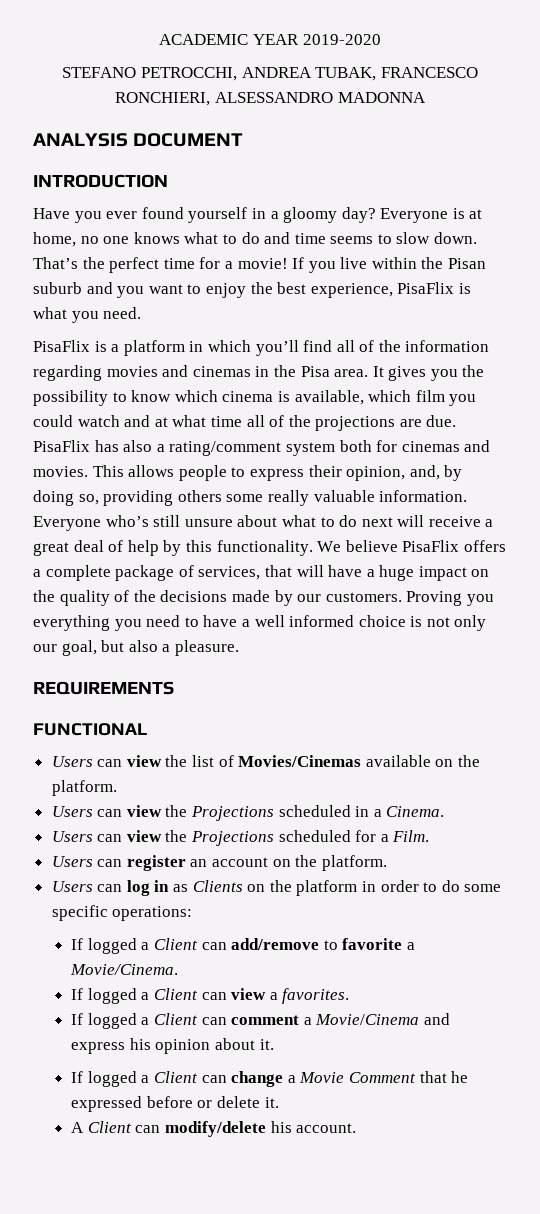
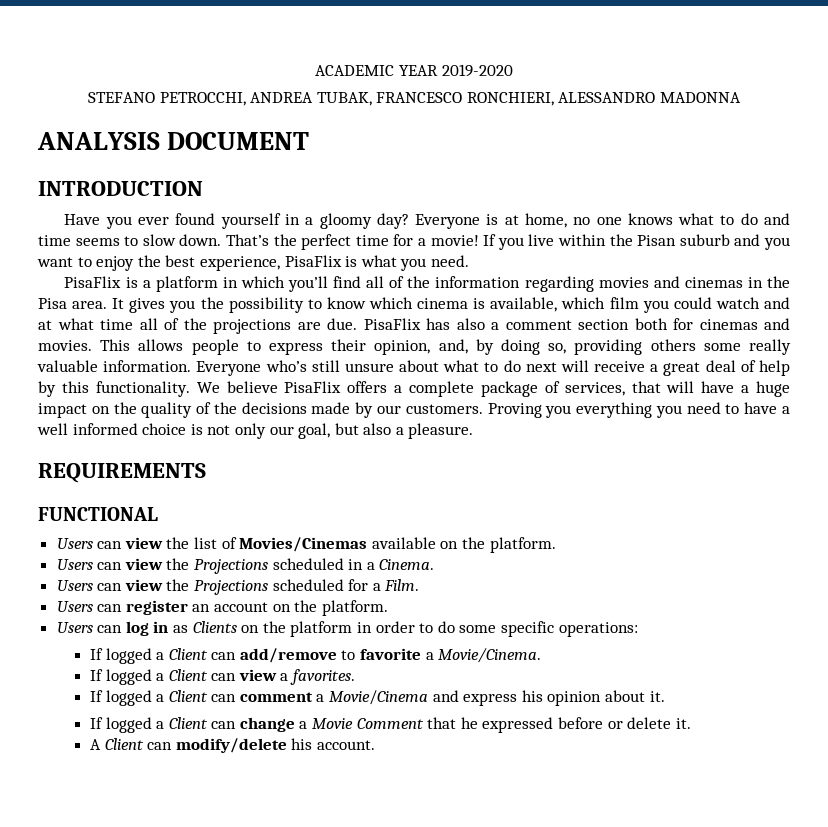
- STEFANO PETROCCHI, ANDREA TUBAK, FRANCESCO RONCHIERI, ALSESSANDRO MADONNA
+ STEFANO PETROCCHI, ANDREA TUBAK, FRANCESCO RONCHIERI, ALESSANDRO MADONNA
- PisaFlix has also a rating/comment system both for cinemas and movies.
+ PisaFlix has also a comment section both for cinemas and movies.

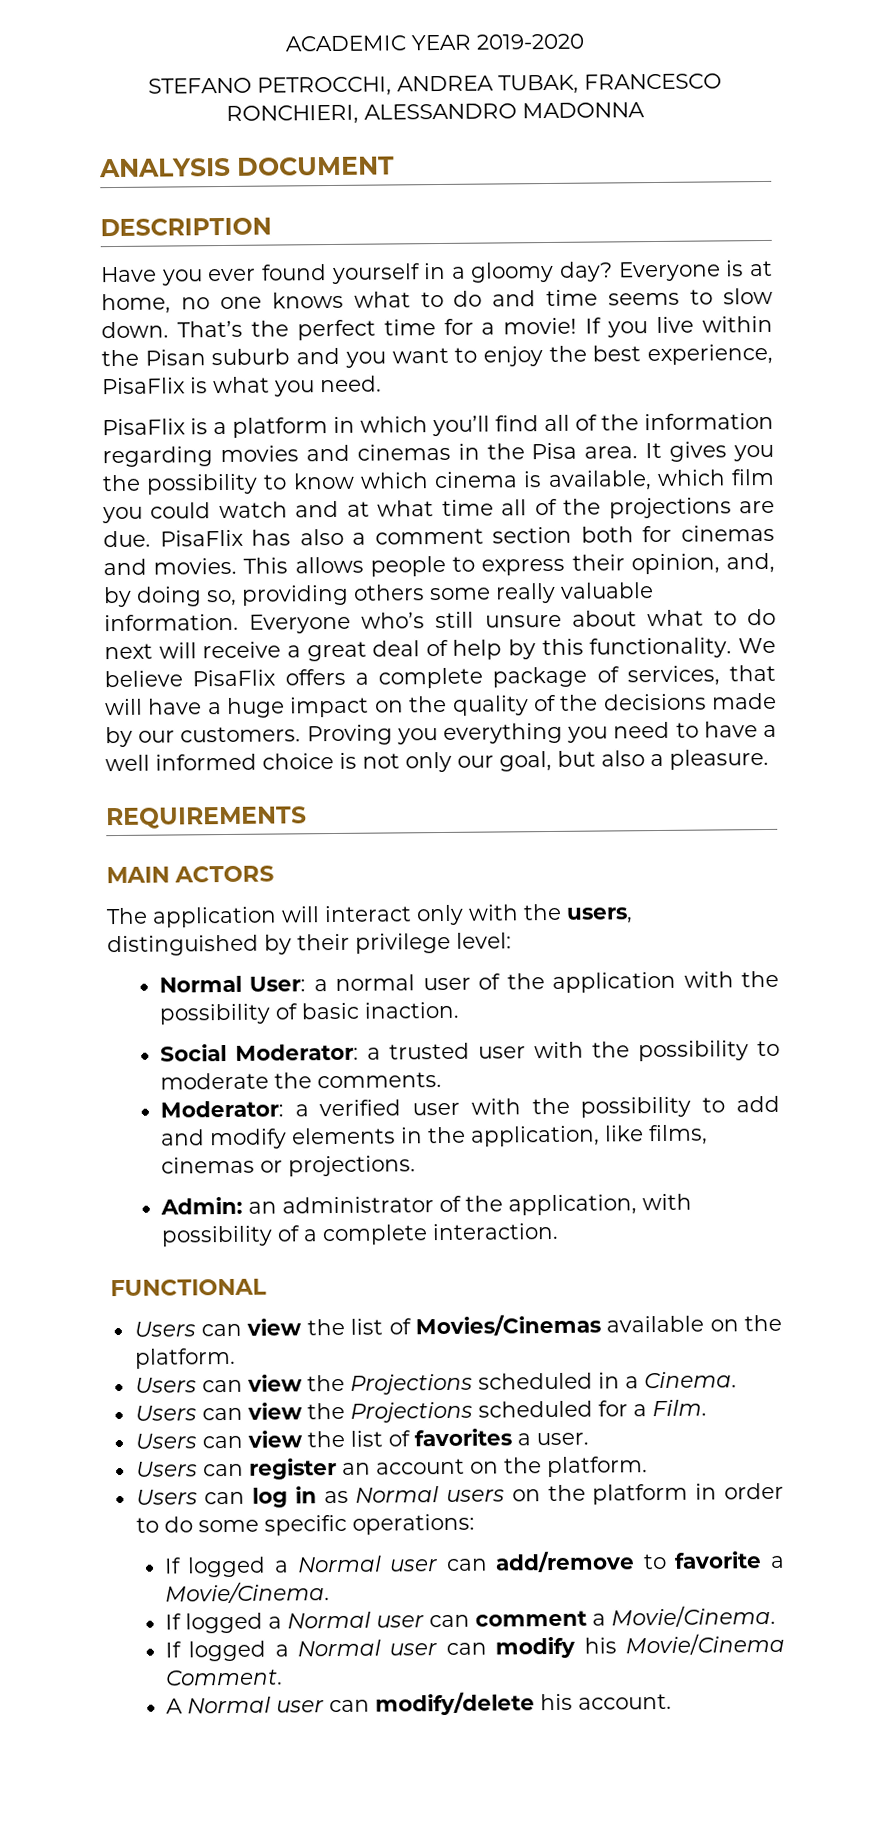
- INTRODUCTION
+ DESCRIPTION
+ MAIN ACTORS
+ The application will interact only with the users, distinguished by their privilege level:
+ Normal User: a normal user of the application with the possibility of basic inaction.
+ Social Moderator: a trusted user with the possibility to moderate the comments.
+ Moderator: a verified user with the possibility to add and modify elements in the application, like films, cinemas or projections.
+ Admin: an administrator of the application, with possibility of a complete interaction.
+ Users can view the list of favorites a user.
- Users can log in as Clients on the platform in order to do some specific operations:
+ Users can log in as Normal users on the platform in order to do some specific operations:
- If logged a Client can add/remove to favorite a Movie/Cinema.
+ If logged a Normal user can add/remove to favorite a Movie/Cinema.
- If logged a Client can view a favorites.
- If logged a Client can comment a Movie/Cinema and express his opinion about it.
- If logged a Client can change a Movie Comment that he expressed before or delete it.
+ If logged a Normal user can comment a Movie/Cinema.
+ If logged a Normal user can modify his Movie/Cinema Comment.
- A Client can modify/delete his account.
+ A Normal user can modify/delete his account.

